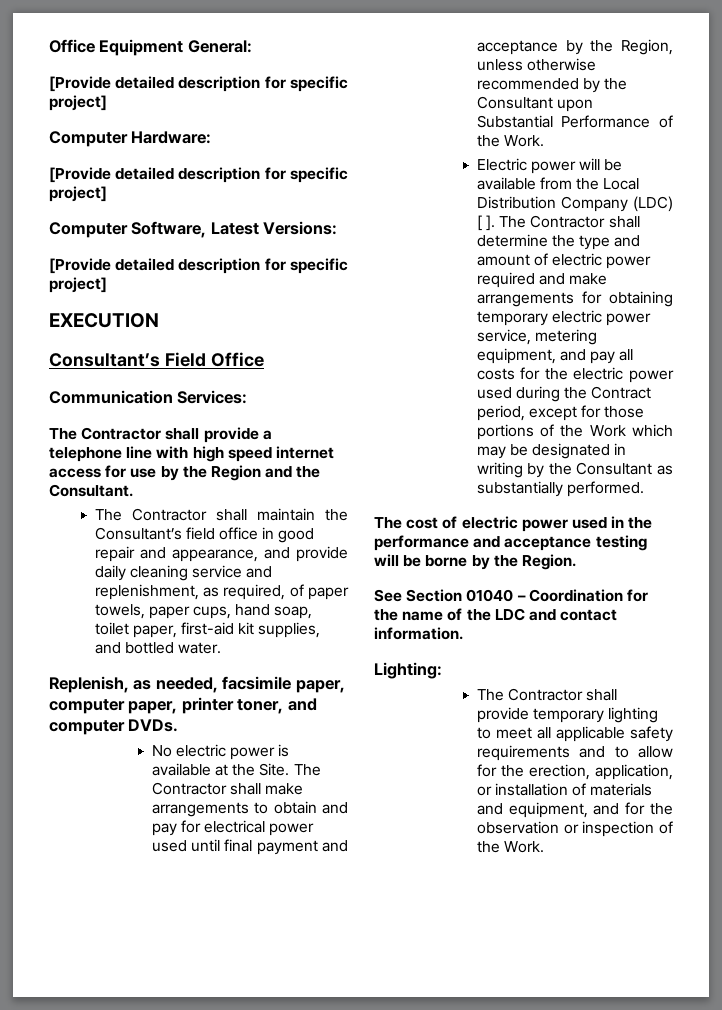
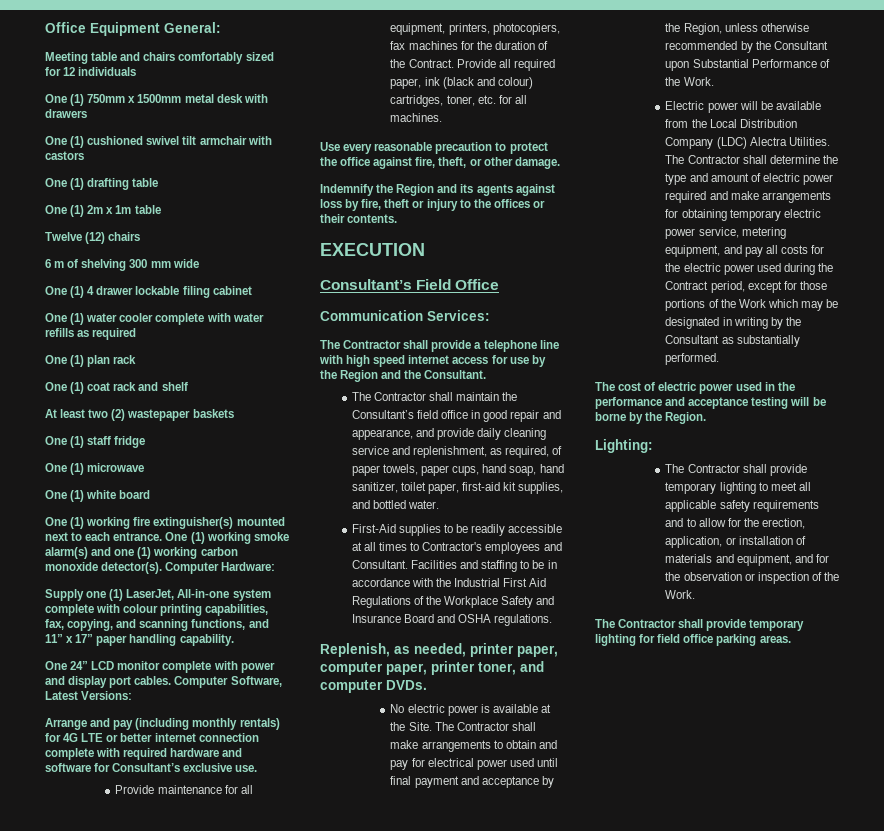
  Office Equipment General:
- [Provide detailed description for specific project]
- Computer Hardware:
- [Provide detailed description for specific project]
- Computer Software, Latest Versions:
- [Provide detailed description for specific project]
+ Meeting table and chairs comfortably sized for 12 individuals
+ One (1) 750mm x 1500mm metal desk with drawers
+ One (1) cushioned swivel tilt armchair with castors
+ One (1) drafting table
+ One (1) 2m x 1m table
+ Twelve (12) chairs
+ 6 m of shelving 300 mm wide
+ One (1) 4 drawer lockable filing cabinet
+ One (1) water cooler complete with water refills as required
+ One (1) plan rack
+ One (1) coat rack and shelf
+ At least two (2) wastepaper baskets
+ One (1) staff fridge
+ One (1) microwave
+ One (1) white board
+ One (1) working fire extinguisher(s) mounted next to each entrance. One (1) working smoke alarm(s) and one (1) working carbon monoxide detector(s). Computer Hardware:
+ Supply one (1) LaserJet, All-in-one system complete with colour printing capabilities, fax, copying, and scanning functions, and 11” x 17” paper handling capability.
+ One 24” LCD monitor complete with power and display port cables. Computer Software, Latest Versions:
+ Arrange and pay (including monthly rentals) for 4G LTE or better internet connection complete with required hardware and software for Consultant’s exclusive use.
+ Provide maintenance for all equipment, printers, photocopiers, fax machines for the duration of the Contract. Provide all required paper, ink (black and colour) cartridges, toner, etc. for all machines.
+ Use every reasonable precaution to protect the office against fire, theft, or other damage.
+ Indemnify the Region and its agents against loss by fire, theft or injury to the offices or their contents.
- The Contractor shall maintain the Consultant’s field office in good repair and appearance, and provide daily cleaning service and replenishment, as required, of paper towels, paper cups, hand soap, toilet paper, first-aid kit supplies, and bottled water.
+ The Contractor shall maintain the Consultant’s field office in good repair and appearance, and provide daily cleaning service and replenishment, as required, of paper towels, paper cups, hand soap, hand sanitizer, toilet paper, first-aid kit supplies, and bottled water.
+ First-Aid supplies to be readily accessible at all times to Contractor's employees and Consultant. Facilities and staffing to be in accordance with the Industrial First Aid Regulations of the Workplace Safety and Insurance Board and OSHA regulations.
- Replenish, as needed, facsimile paper, computer paper, printer toner, and computer DVDs.
+ Replenish, as needed, printer paper, computer paper, printer toner, and computer DVDs.
- Electric power will be available from the Local Distribution Company (LDC) [ ].
+ Electric power will be available from the Local Distribution Company (LDC) Alectra Utilities.
- See Section 01040 – Coordination for the name of the LDC and contact information.
+ The Contractor shall provide temporary lighting for field office parking areas.

